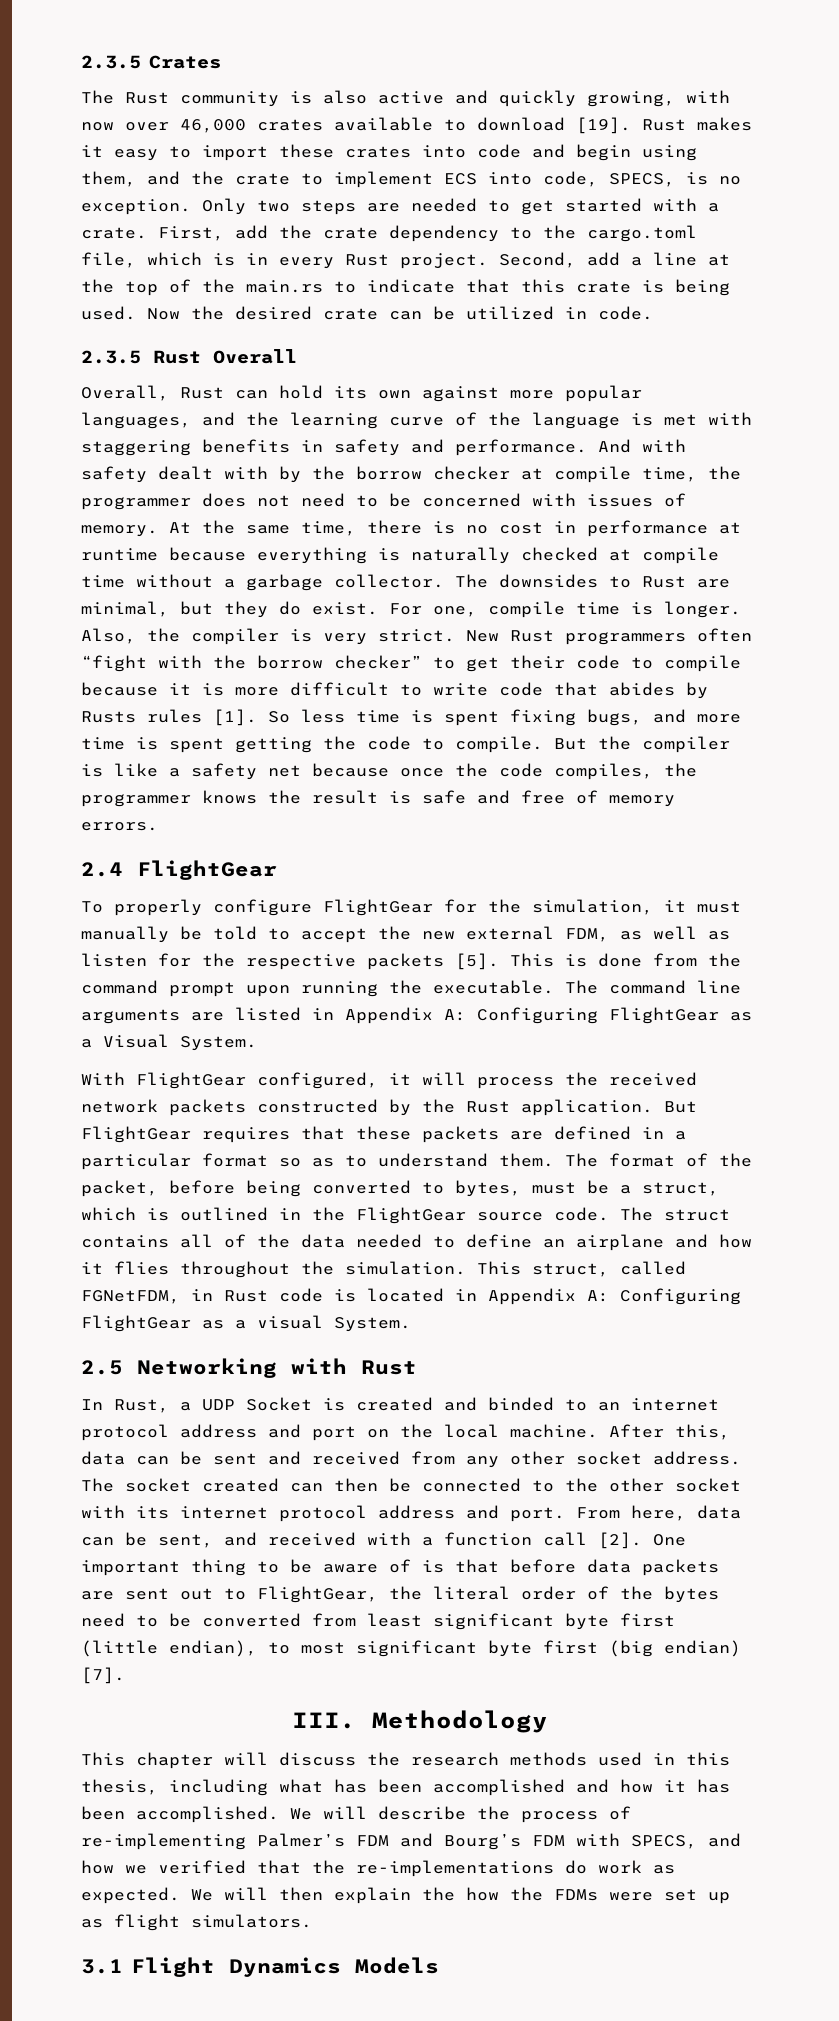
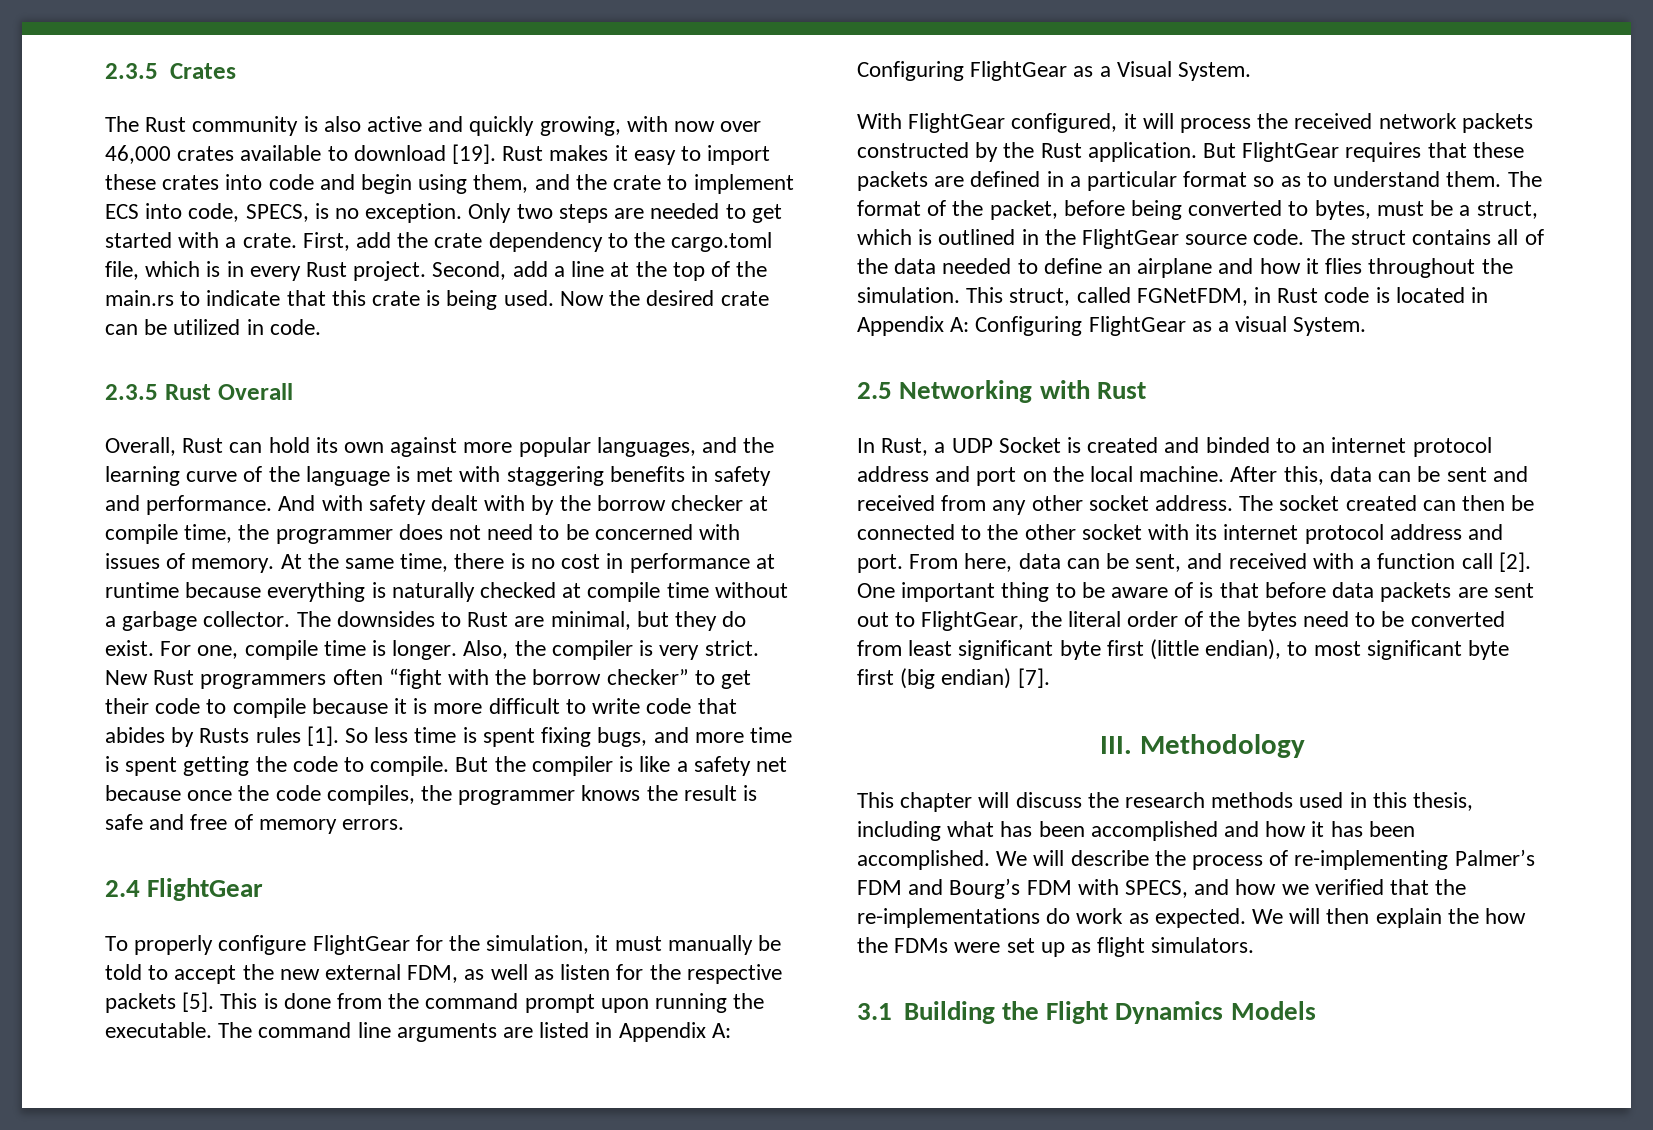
- 3.1 Flight Dynamics Models
+ 3.1 Building the Flight Dynamics Models

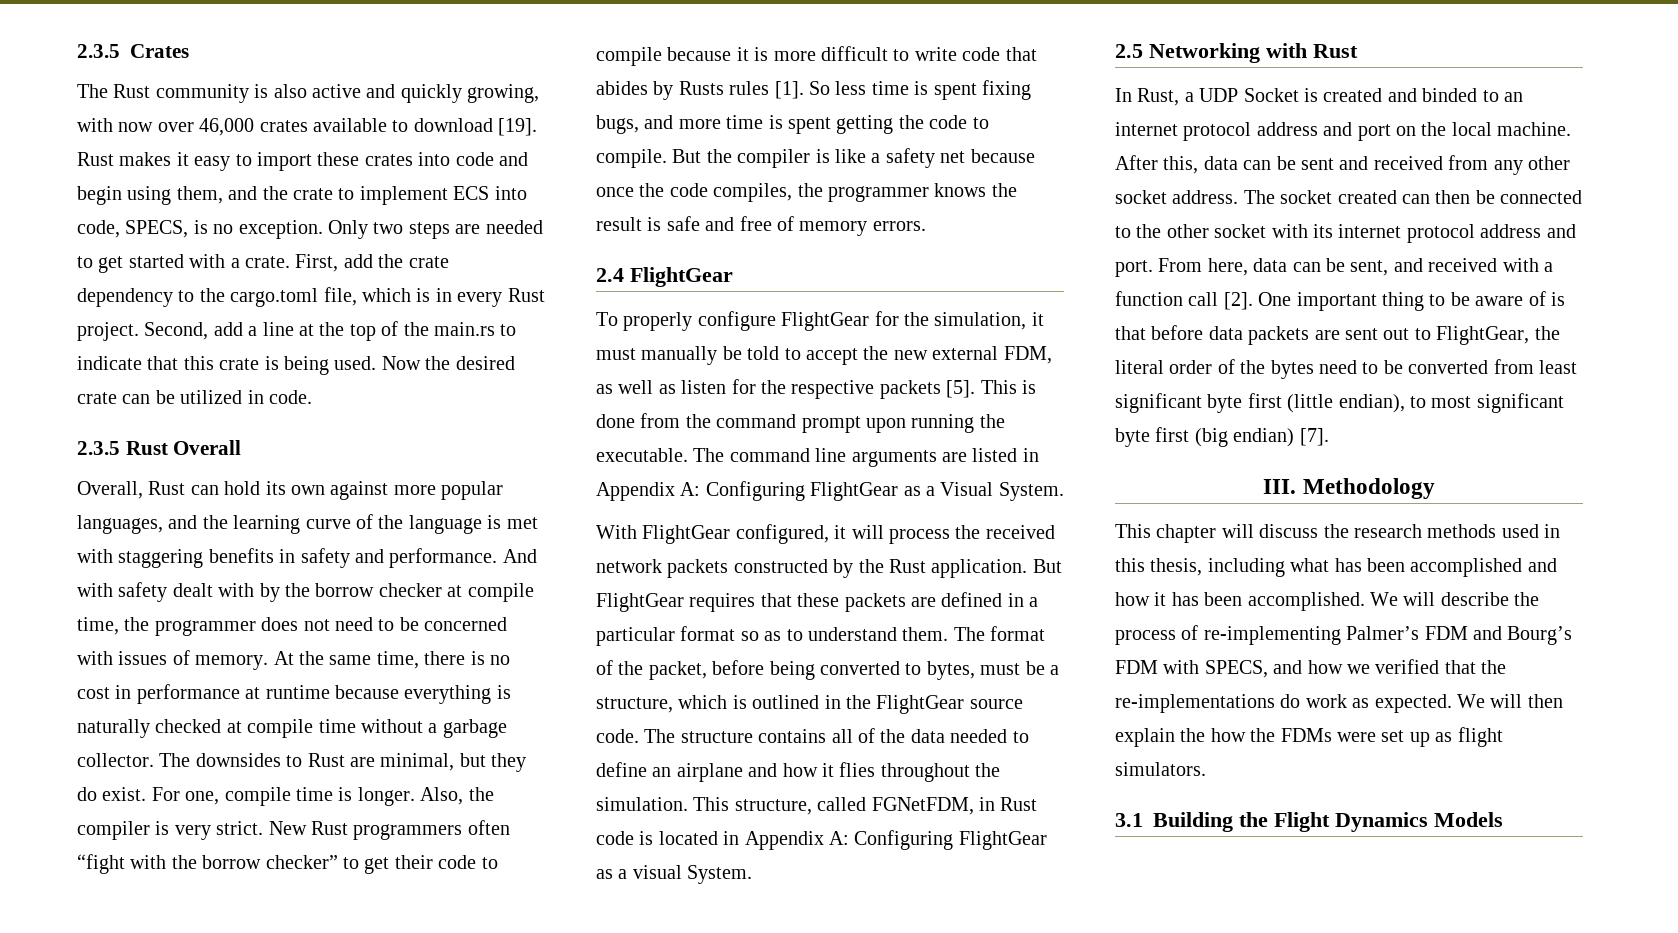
- The format of the packet, before being converted to bytes, must be a struct, which is outlined in the FlightGear source code.
+ The format of the packet, before being converted to bytes, must be a structure, which is outlined in the FlightGear source code.
- The struct contains all of the data needed to define an airplane and how it flies throughout the simulation.
+ The structure contains all of the data needed to define an airplane and how it flies throughout the simulation.
- This struct, called FGNetFDM, in Rust code is located in Appendix A: Configuring FlightGear as a visual System.
+ This structure, called FGNetFDM, in Rust code is located in Appendix A: Configuring FlightGear as a visual System.

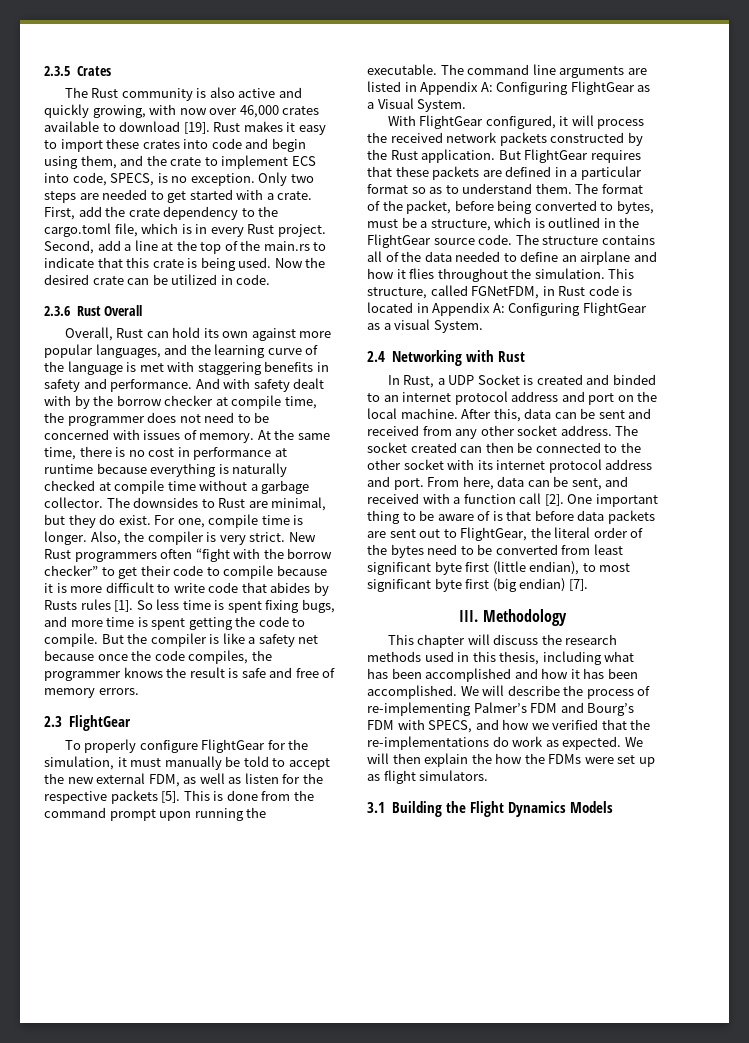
- 2.3.5 Rust Overall
+ 2.3.6 Rust Overall
- 2.4 FlightGear
+ 2.3 FlightGear
- 2.5 Networking with Rust
+ 2.4 Networking with Rust

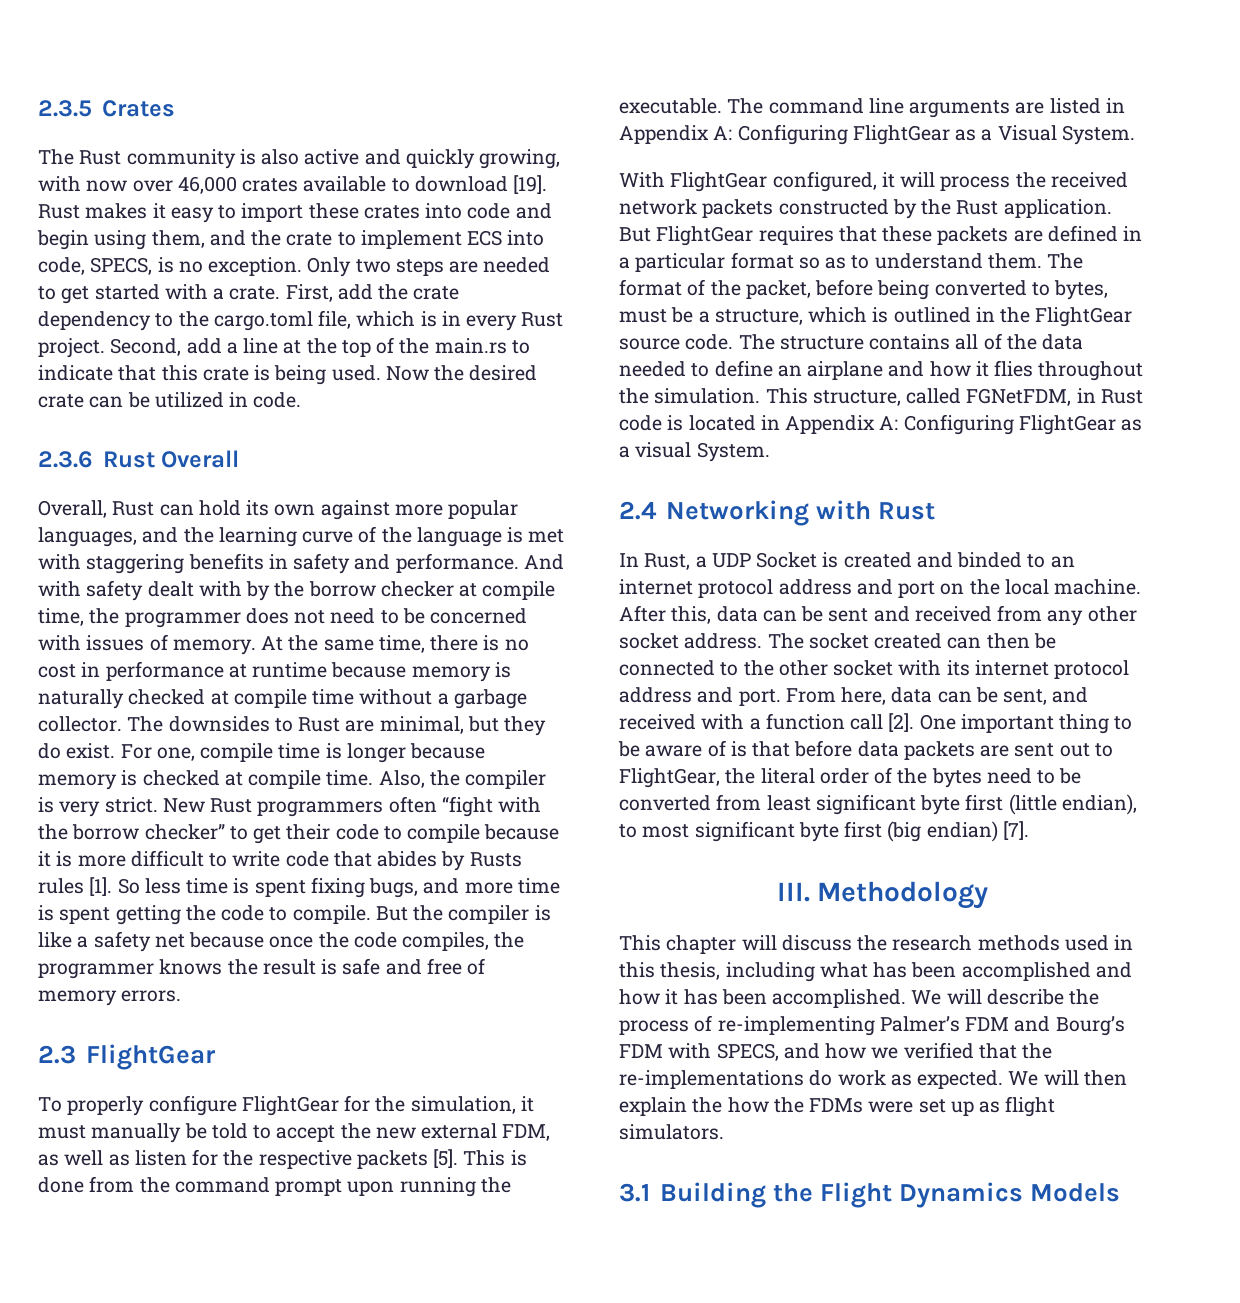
- At the same time, there is no cost in performance at runtime because everything is naturally checked at compile time without a garbage collector.
+ At the same time, there is no cost in performance at runtime because memory is naturally checked at compile time without a garbage collector.
- For one, compile time is longer.
+ For one, compile time is longer because memory is checked at compile time.

